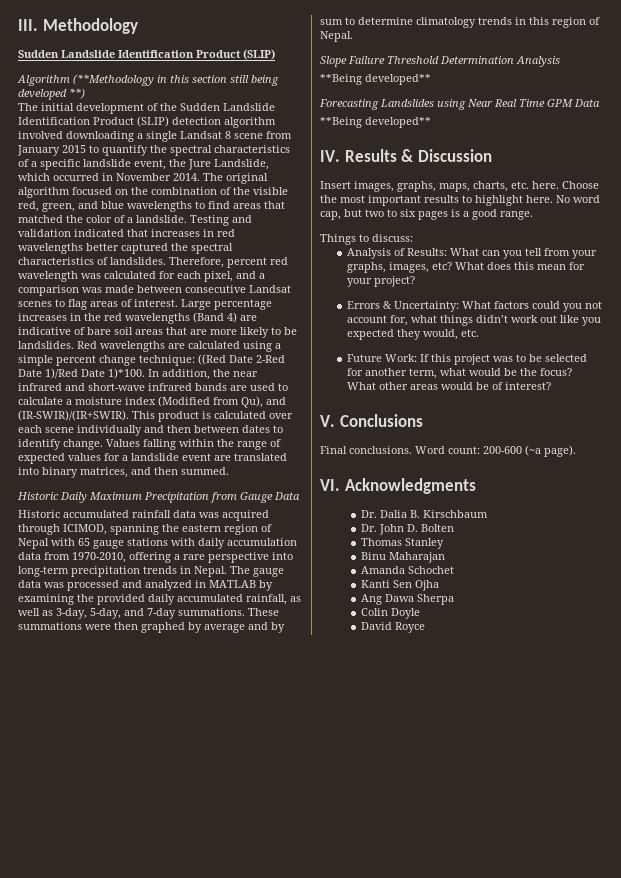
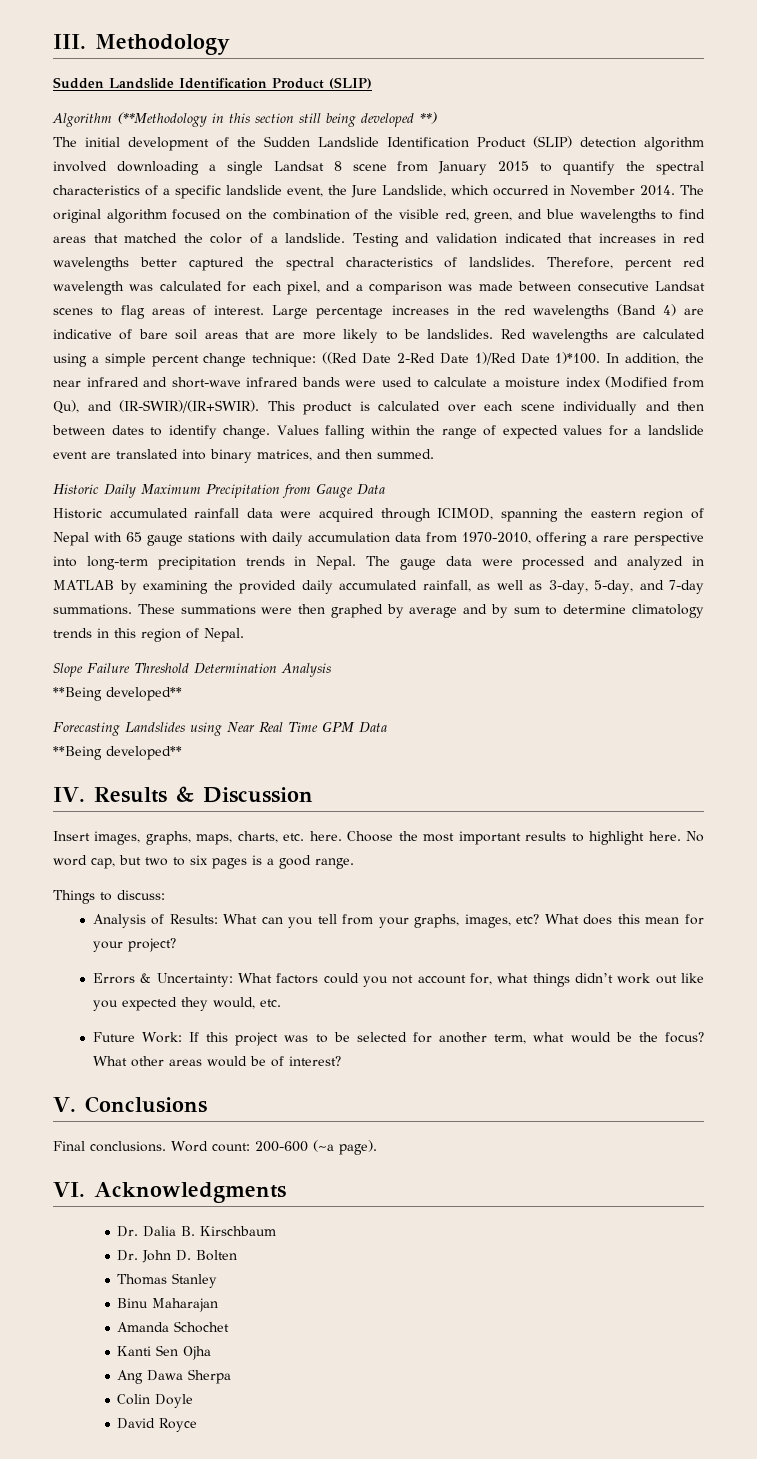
- In addition, the near infrared and short-wave infrared bands are used to calculate a moisture index (Modified from Qu), and (IR-SWIR)/(IR+SWIR).
+ In addition, the near infrared and short-wave infrared bands were used to calculate a moisture index (Modified from Qu), and (IR-SWIR)/(IR+SWIR).
- Historic accumulated rainfall data was acquired through ICIMOD, spanning the eastern region of Nepal with 65 gauge stations with daily accumulation data from 1970-2010, offering a rare perspective into long-term precipitation trends in Nepal.
+ Historic accumulated rainfall data were acquired through ICIMOD, spanning the eastern region of Nepal with 65 gauge stations with daily accumulation data from 1970-2010, offering a rare perspective into long-term precipitation trends in Nepal.
- The gauge data was processed and analyzed in MATLAB by examining the provided daily accumulated rainfall, as well as 3-day, 5-day, and 7-day summations.
+ The gauge data were processed and analyzed in MATLAB by examining the provided daily accumulated rainfall, as well as 3-day, 5-day, and 7-day summations.

